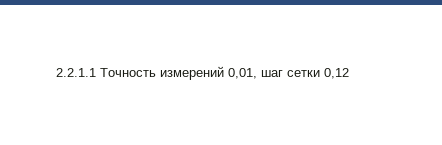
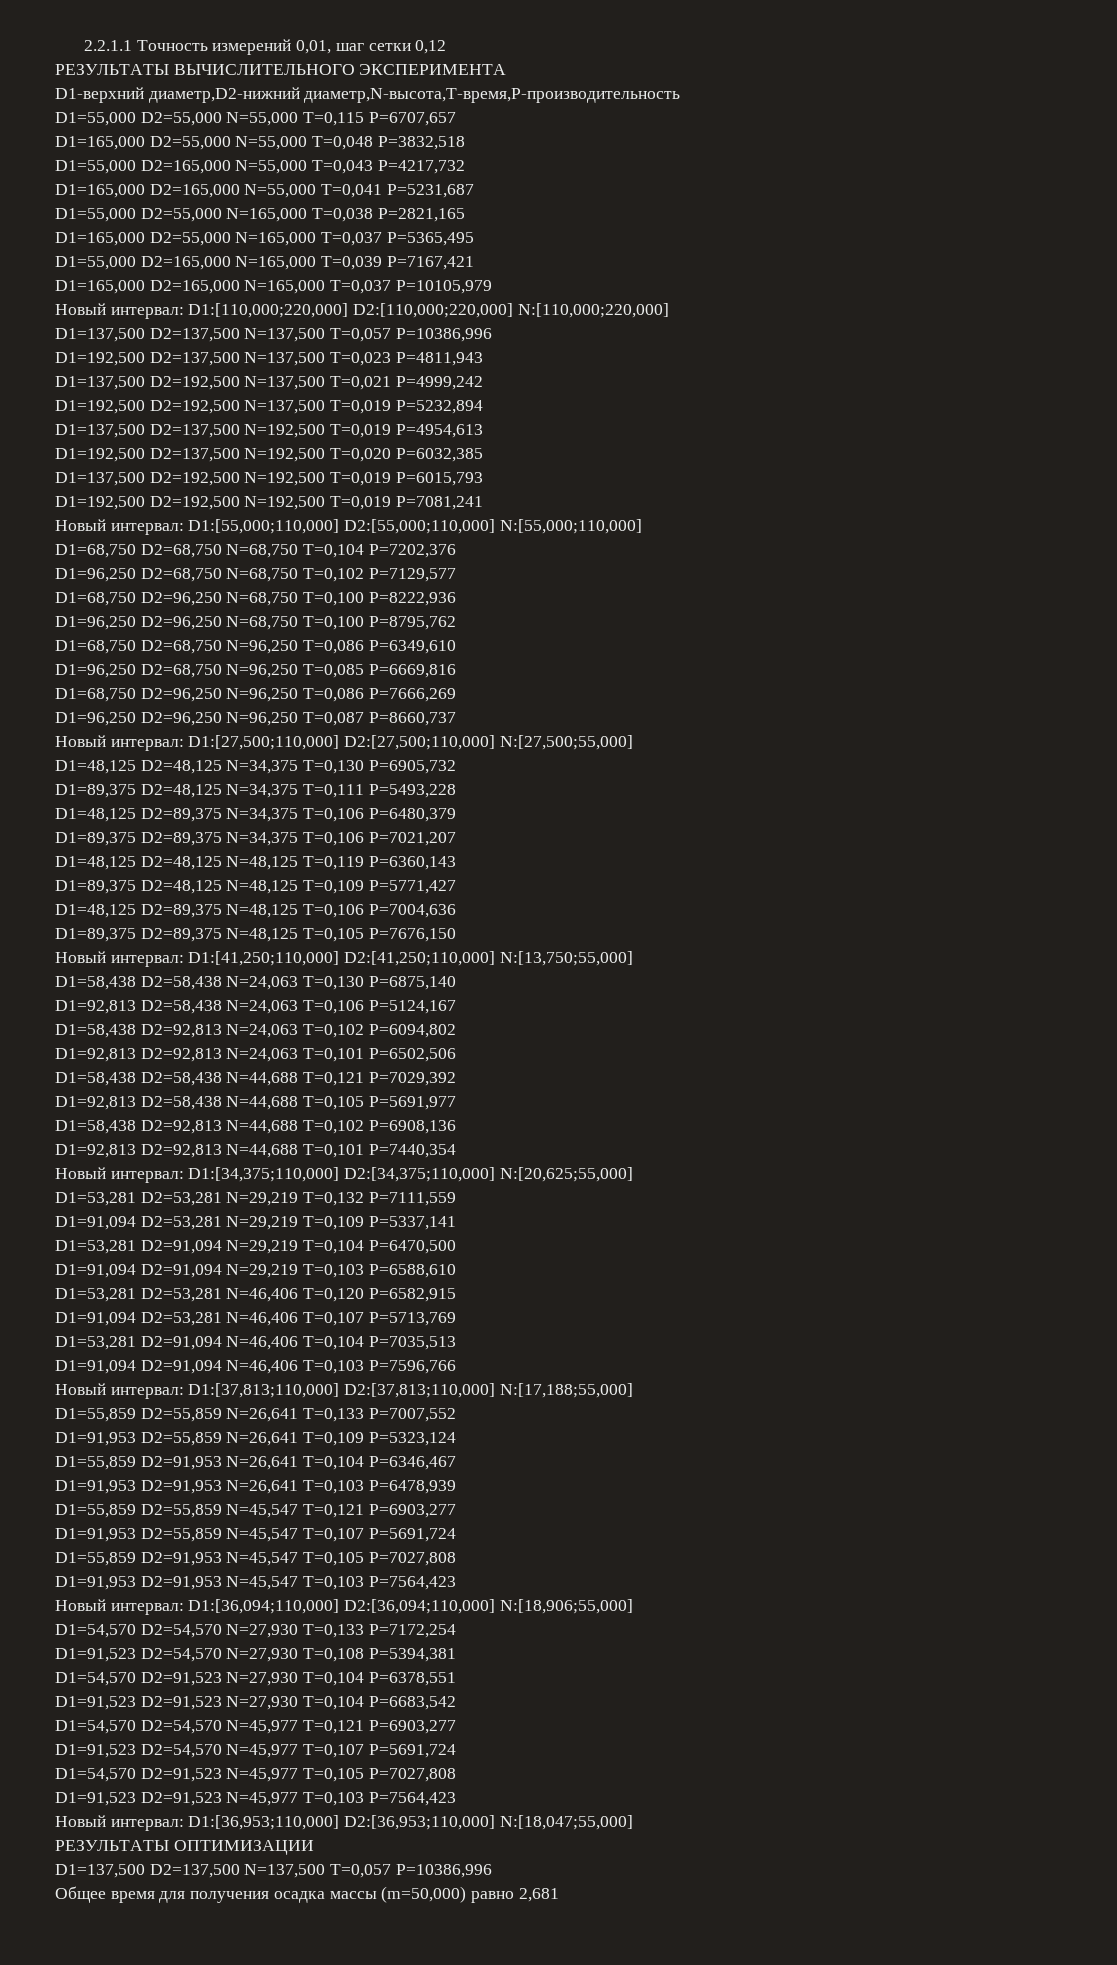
+ РЕЗУЛЬТАТЫ ВЫЧИСЛИТЕЛЬНОГО ЭКСПЕРИМЕНТА
+ D1-верхний диаметр,D2-нижний диаметр,N-высота,T-время,P-производительность
+ D1=55,000 D2=55,000 N=55,000 T=0,115 P=6707,657
+ D1=165,000 D2=55,000 N=55,000 T=0,048 P=3832,518
+ D1=55,000 D2=165,000 N=55,000 T=0,043 P=4217,732
+ D1=165,000 D2=165,000 N=55,000 T=0,041 P=5231,687
+ D1=55,000 D2=55,000 N=165,000 T=0,038 P=2821,165
+ D1=165,000 D2=55,000 N=165,000 T=0,037 P=5365,495
+ D1=55,000 D2=165,000 N=165,000 T=0,039 P=7167,421
+ D1=165,000 D2=165,000 N=165,000 T=0,037 P=10105,979
+ Новый интервал: D1:[110,000;220,000] D2:[110,000;220,000] N:[110,000;220,000]
+ D1=137,500 D2=137,500 N=137,500 T=0,057 P=10386,996
+ D1=192,500 D2=137,500 N=137,500 T=0,023 P=4811,943
+ D1=137,500 D2=192,500 N=137,500 T=0,021 P=4999,242
+ D1=192,500 D2=192,500 N=137,500 T=0,019 P=5232,894
+ D1=137,500 D2=137,500 N=192,500 T=0,019 P=4954,613
+ D1=192,500 D2=137,500 N=192,500 T=0,020 P=6032,385
+ D1=137,500 D2=192,500 N=192,500 T=0,019 P=6015,793
+ D1=192,500 D2=192,500 N=192,500 T=0,019 P=7081,241
+ Новый интервал: D1:[55,000;110,000] D2:[55,000;110,000] N:[55,000;110,000]
+ D1=68,750 D2=68,750 N=68,750 T=0,104 P=7202,376
+ D1=96,250 D2=68,750 N=68,750 T=0,102 P=7129,577
+ D1=68,750 D2=96,250 N=68,750 T=0,100 P=8222,936
+ D1=96,250 D2=96,250 N=68,750 T=0,100 P=8795,762
+ D1=68,750 D2=68,750 N=96,250 T=0,086 P=6349,610
+ D1=96,250 D2=68,750 N=96,250 T=0,085 P=6669,816
+ D1=68,750 D2=96,250 N=96,250 T=0,086 P=7666,269
+ D1=96,250 D2=96,250 N=96,250 T=0,087 P=8660,737
+ Новый интервал: D1:[27,500;110,000] D2:[27,500;110,000] N:[27,500;55,000]
+ D1=48,125 D2=48,125 N=34,375 T=0,130 P=6905,732
+ D1=89,375 D2=48,125 N=34,375 T=0,111 P=5493,228
+ D1=48,125 D2=89,375 N=34,375 T=0,106 P=6480,379
+ D1=89,375 D2=89,375 N=34,375 T=0,106 P=7021,207
+ D1=48,125 D2=48,125 N=48,125 T=0,119 P=6360,143
+ D1=89,375 D2=48,125 N=48,125 T=0,109 P=5771,427
+ D1=48,125 D2=89,375 N=48,125 T=0,106 P=7004,636
+ D1=89,375 D2=89,375 N=48,125 T=0,105 P=7676,150
+ Новый интервал: D1:[41,250;110,000] D2:[41,250;110,000] N:[13,750;55,000]
+ D1=58,438 D2=58,438 N=24,063 T=0,130 P=6875,140
+ D1=92,813 D2=58,438 N=24,063 T=0,106 P=5124,167
+ D1=58,438 D2=92,813 N=24,063 T=0,102 P=6094,802
+ D1=92,813 D2=92,813 N=24,063 T=0,101 P=6502,506
+ D1=58,438 D2=58,438 N=44,688 T=0,121 P=7029,392
+ D1=92,813 D2=58,438 N=44,688 T=0,105 P=5691,977
+ D1=58,438 D2=92,813 N=44,688 T=0,102 P=6908,136
+ D1=92,813 D2=92,813 N=44,688 T=0,101 P=7440,354
+ Новый интервал: D1:[34,375;110,000] D2:[34,375;110,000] N:[20,625;55,000]
+ D1=53,281 D2=53,281 N=29,219 T=0,132 P=7111,559
+ D1=91,094 D2=53,281 N=29,219 T=0,109 P=5337,141
+ D1=53,281 D2=91,094 N=29,219 T=0,104 P=6470,500
+ D1=91,094 D2=91,094 N=29,219 T=0,103 P=6588,610
+ D1=53,281 D2=53,281 N=46,406 T=0,120 P=6582,915
+ D1=91,094 D2=53,281 N=46,406 T=0,107 P=5713,769
+ D1=53,281 D2=91,094 N=46,406 T=0,104 P=7035,513
+ D1=91,094 D2=91,094 N=46,406 T=0,103 P=7596,766
+ Новый интервал: D1:[37,813;110,000] D2:[37,813;110,000] N:[17,188;55,000]
+ D1=55,859 D2=55,859 N=26,641 T=0,133 P=7007,552
+ D1=91,953 D2=55,859 N=26,641 T=0,109 P=5323,124
+ D1=55,859 D2=91,953 N=26,641 T=0,104 P=6346,467
+ D1=91,953 D2=91,953 N=26,641 T=0,103 P=6478,939
+ D1=55,859 D2=55,859 N=45,547 T=0,121 P=6903,277
+ D1=91,953 D2=55,859 N=45,547 T=0,107 P=5691,724
+ D1=55,859 D2=91,953 N=45,547 T=0,105 P=7027,808
+ D1=91,953 D2=91,953 N=45,547 T=0,103 P=7564,423
+ Новый интервал: D1:[36,094;110,000] D2:[36,094;110,000] N:[18,906;55,000]
+ D1=54,570 D2=54,570 N=27,930 T=0,133 P=7172,254
+ D1=91,523 D2=54,570 N=27,930 T=0,108 P=5394,381
+ D1=54,570 D2=91,523 N=27,930 T=0,104 P=6378,551
+ D1=91,523 D2=91,523 N=27,930 T=0,104 P=6683,542
+ D1=54,570 D2=54,570 N=45,977 T=0,121 P=6903,277
+ D1=91,523 D2=54,570 N=45,977 T=0,107 P=5691,724
+ D1=54,570 D2=91,523 N=45,977 T=0,105 P=7027,808
+ D1=91,523 D2=91,523 N=45,977 T=0,103 P=7564,423
+ Новый интервал: D1:[36,953;110,000] D2:[36,953;110,000] N:[18,047;55,000]
+ РЕЗУЛЬТАТЫ ОПТИМИЗАЦИИ
+ D1=137,500 D2=137,500 N=137,500 T=0,057 P=10386,996
+ Общее время для получения осадка массы (m=50,000) равно 2,681

